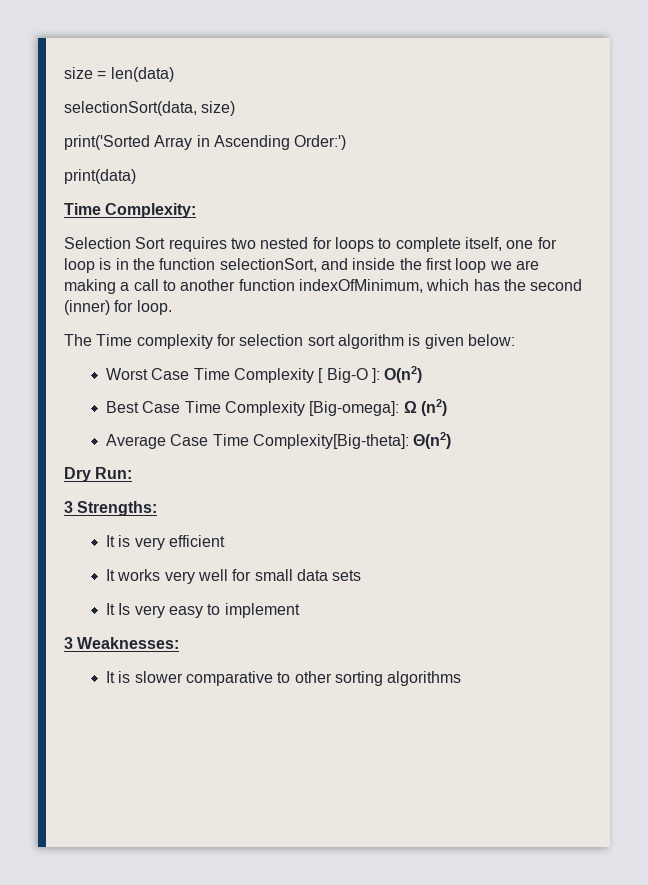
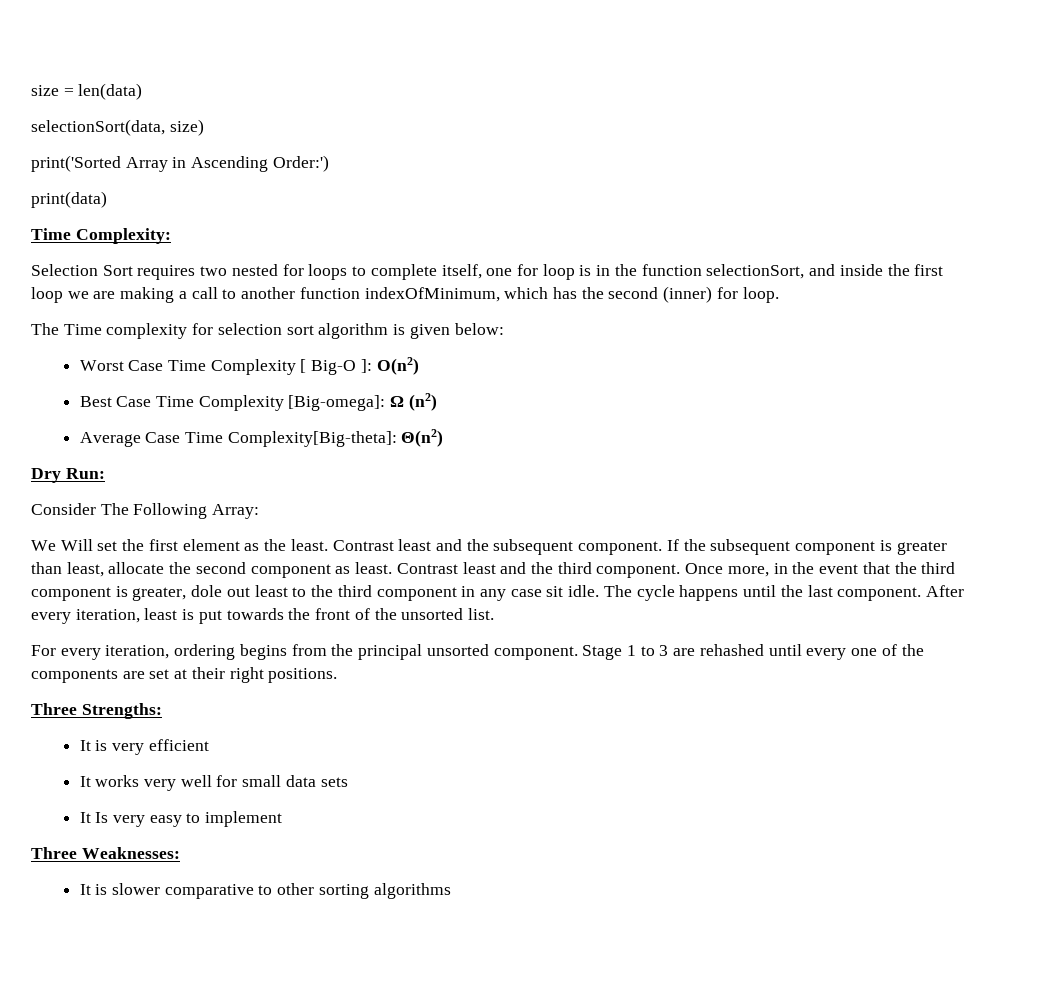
- 3 Strengths:
+ Consider The Following Array:
+ We Will set the first element as the least. Contrast least and the subsequent component. If the subsequent component is greater than least, allocate the second component as least. Contrast least and the third component. Once more, in the event that the third component is greater, dole out least to the third component in any case sit idle. The cycle happens until the last component. After every iteration, least is put towards the front of the unsorted list.
+ For every iteration, ordering begins from the principal unsorted component. Stage 1 to 3 are rehashed until every one of the components are set at their right positions.
+ Three Strengths:
- 3 Weaknesses:
+ Three Weaknesses:

